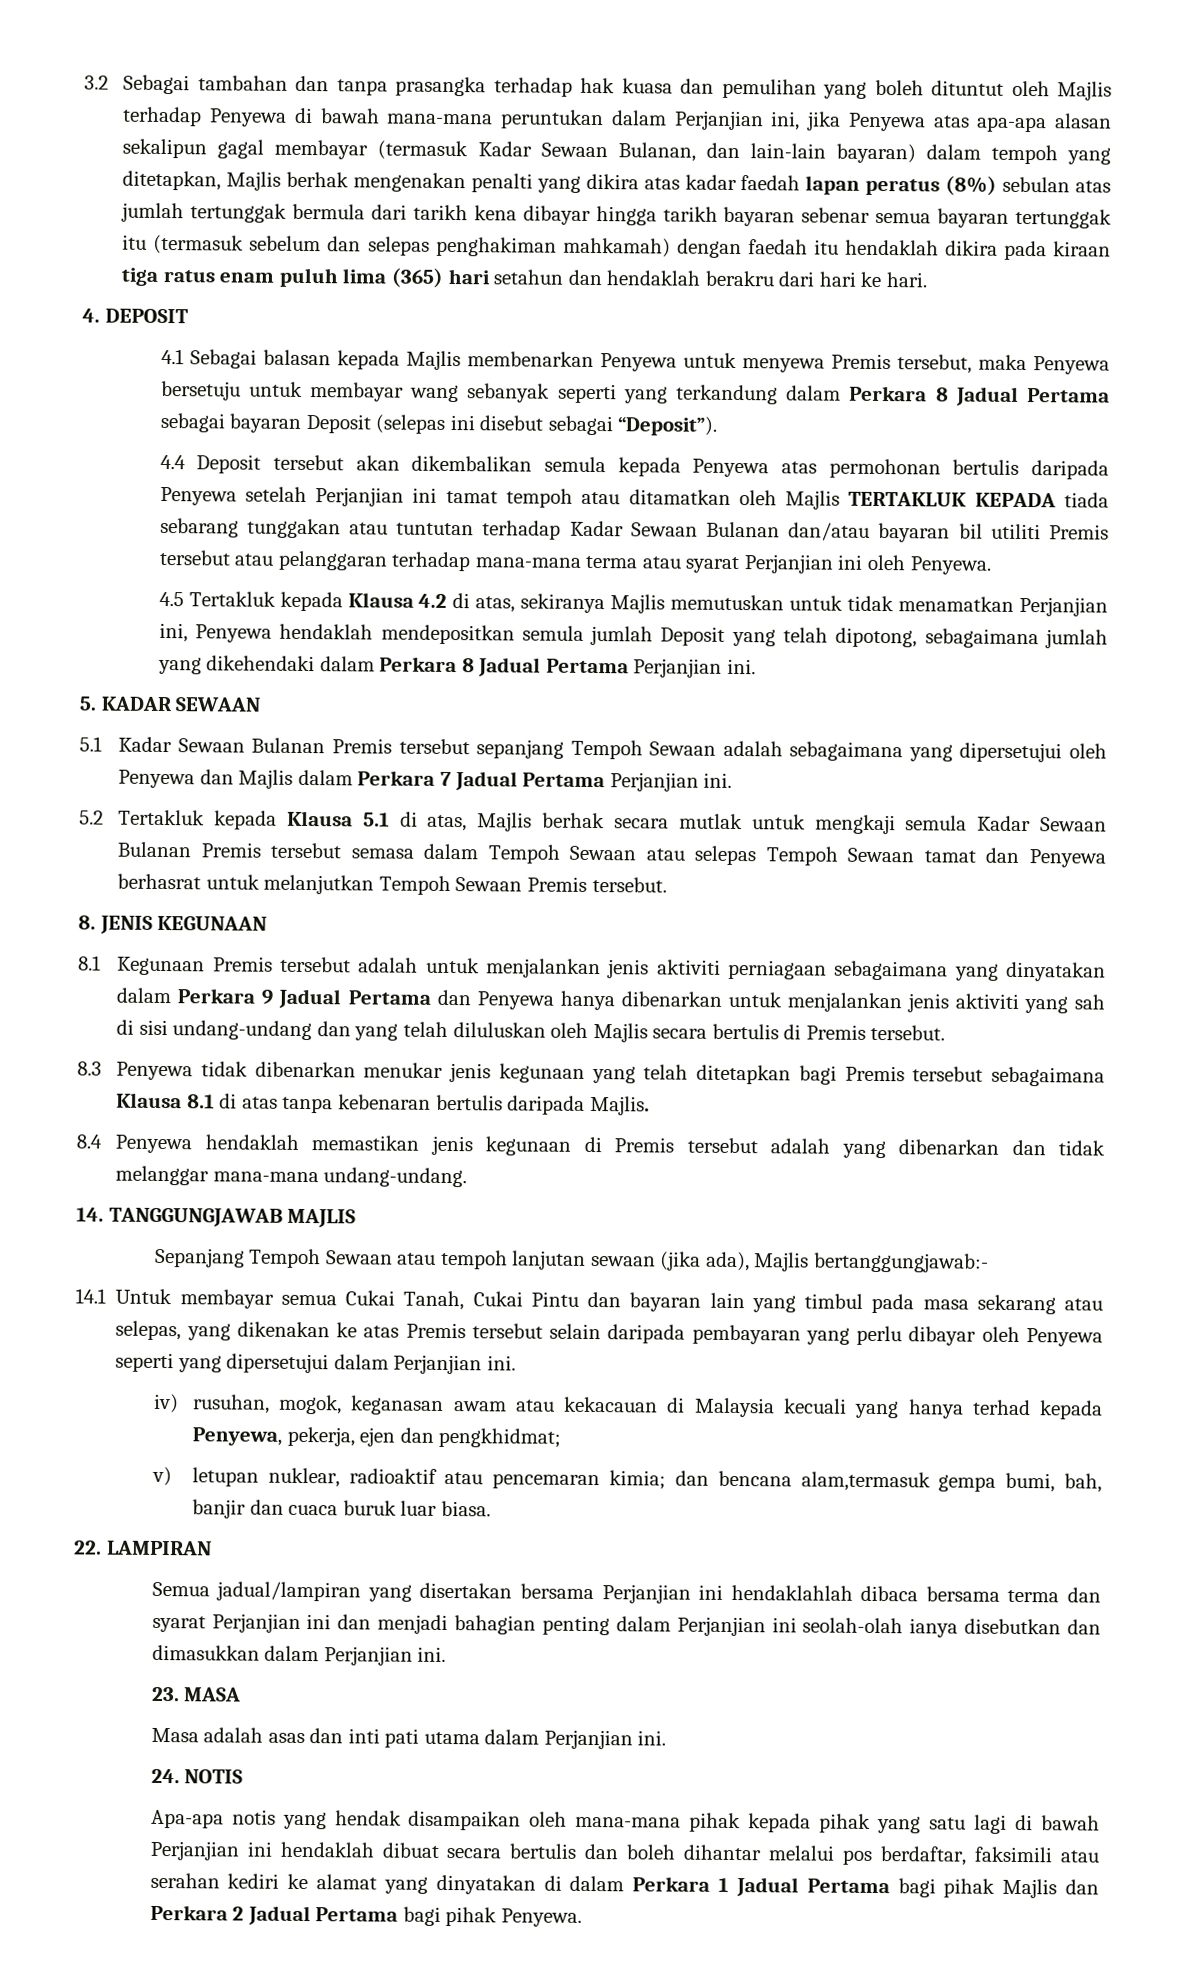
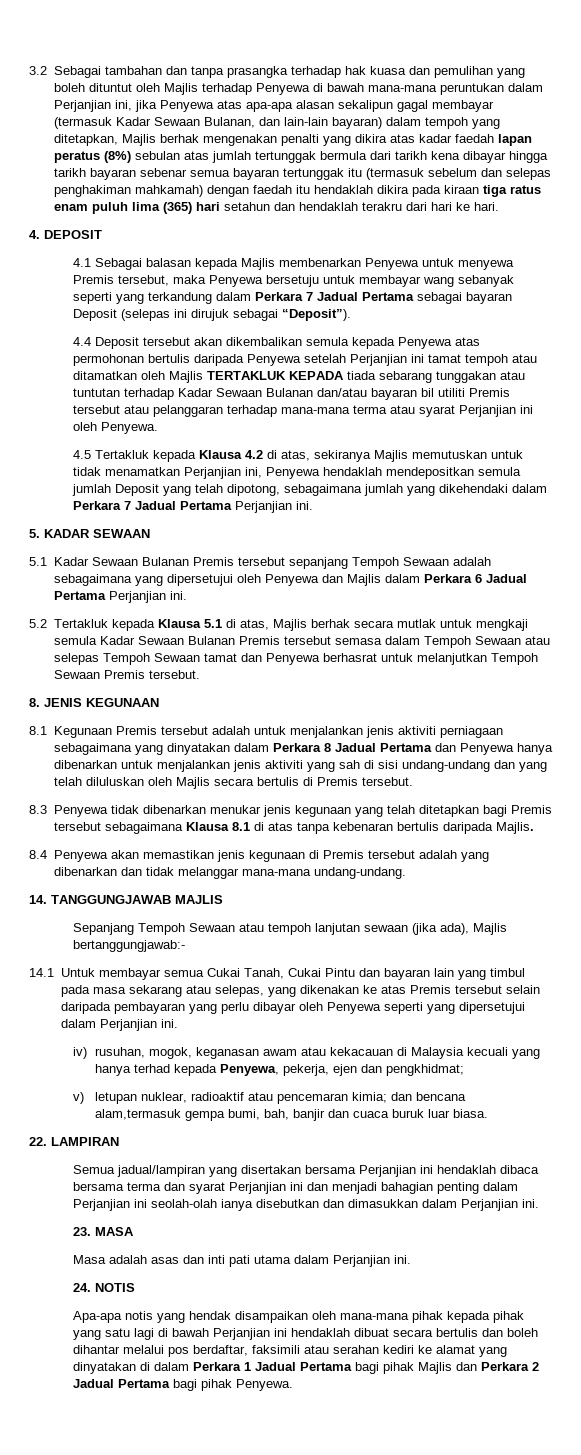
- 3.2 Sebagai tambahan dan tanpa prasangka terhadap hak kuasa dan pemulihan yang boleh dituntut oleh Majlis terhadap Penyewa di bawah mana-mana peruntukan dalam Perjanjian ini, jika Penyewa atas apa-apa alasan sekalipun gagal membayar (termasuk Kadar Sewaan Bulanan, dan lain-lain bayaran) dalam tempoh yang ditetapkan, Majlis berhak mengenakan penalti yang dikira atas kadar faedah lapan peratus (8%) sebulan atas jumlah tertunggak bermula dari tarikh kena dibayar hingga tarikh bayaran sebenar semua bayaran tertunggak itu (termasuk sebelum dan selepas penghakiman mahkamah) dengan faedah itu hendaklah dikira pada kiraan tiga ratus enam puluh lima (365) hari setahun dan hendaklah berakru dari hari ke hari.
+ 3.2 Sebagai tambahan dan tanpa prasangka terhadap hak kuasa dan pemulihan yang boleh dituntut oleh Majlis terhadap Penyewa di bawah mana-mana peruntukan dalam Perjanjian ini, jika Penyewa atas apa-apa alasan sekalipun gagal membayar (termasuk Kadar Sewaan Bulanan, dan lain-lain bayaran) dalam tempoh yang ditetapkan, Majlis berhak mengenakan penalti yang dikira atas kadar faedah lapan peratus (8%) sebulan atas jumlah tertunggak bermula dari tarikh kena dibayar hingga tarikh bayaran sebenar semua bayaran tertunggak itu (termasuk sebelum dan selepas penghakiman mahkamah) dengan faedah itu hendaklah dikira pada kiraan tiga ratus enam puluh lima (365) hari setahun dan hendaklah terakru dari hari ke hari.
- 4.1 Sebagai balasan kepada Majlis membenarkan Penyewa untuk menyewa Premis tersebut, maka Penyewa bersetuju untuk membayar wang sebanyak seperti yang terkandung dalam Perkara 8 Jadual Pertama sebagai bayaran Deposit (selepas ini disebut sebagai “Deposit”).
+ 4.1 Sebagai balasan kepada Majlis membenarkan Penyewa untuk menyewa Premis tersebut, maka Penyewa bersetuju untuk membayar wang sebanyak seperti yang terkandung dalam Perkara 7 Jadual Pertama sebagai bayaran Deposit (selepas ini dirujuk sebagai “Deposit”).
- 4.5 Tertakluk kepada Klausa 4.2 di atas, sekiranya Majlis memutuskan untuk tidak menamatkan Perjanjian ini, Penyewa hendaklah mendepositkan semula jumlah Deposit yang telah dipotong, sebagaimana jumlah yang dikehendaki dalam Perkara 8 Jadual Pertama Perjanjian ini.
+ 4.5 Tertakluk kepada Klausa 4.2 di atas, sekiranya Majlis memutuskan untuk tidak menamatkan Perjanjian ini, Penyewa hendaklah mendepositkan semula jumlah Deposit yang telah dipotong, sebagaimana jumlah yang dikehendaki dalam Perkara 7 Jadual Pertama Perjanjian ini.
- 5.1 Kadar Sewaan Bulanan Premis tersebut sepanjang Tempoh Sewaan adalah sebagaimana yang dipersetujui oleh Penyewa dan Majlis dalam Perkara 7 Jadual Pertama Perjanjian ini.
+ 5.1 Kadar Sewaan Bulanan Premis tersebut sepanjang Tempoh Sewaan adalah sebagaimana yang dipersetujui oleh Penyewa dan Majlis dalam Perkara 6 Jadual Pertama Perjanjian ini.
- 8.1 Kegunaan Premis tersebut adalah untuk menjalankan jenis aktiviti perniagaan sebagaimana yang dinyatakan dalam Perkara 9 Jadual Pertama dan Penyewa hanya dibenarkan untuk menjalankan jenis aktiviti yang sah di sisi undang-undang dan yang telah diluluskan oleh Majlis secara bertulis di Premis tersebut.
+ 8.1 Kegunaan Premis tersebut adalah untuk menjalankan jenis aktiviti perniagaan sebagaimana yang dinyatakan dalam Perkara 8 Jadual Pertama dan Penyewa hanya dibenarkan untuk menjalankan jenis aktiviti yang sah di sisi undang-undang dan yang telah diluluskan oleh Majlis secara bertulis di Premis tersebut.
- 8.4 Penyewa hendaklah memastikan jenis kegunaan di Premis tersebut adalah yang dibenarkan dan tidak melanggar mana-mana undang-undang.
+ 8.4 Penyewa akan memastikan jenis kegunaan di Premis tersebut adalah yang dibenarkan dan tidak melanggar mana-mana undang-undang.
- Semua jadual/lampiran yang disertakan bersama Perjanjian ini hendaklahlah dibaca bersama terma dan syarat Perjanjian ini dan menjadi bahagian penting dalam Perjanjian ini seolah-olah ianya disebutkan dan dimasukkan dalam Perjanjian ini.
+ Semua jadual/lampiran yang disertakan bersama Perjanjian ini hendaklah dibaca bersama terma dan syarat Perjanjian ini dan menjadi bahagian penting dalam Perjanjian ini seolah-olah ianya disebutkan dan dimasukkan dalam Perjanjian ini.

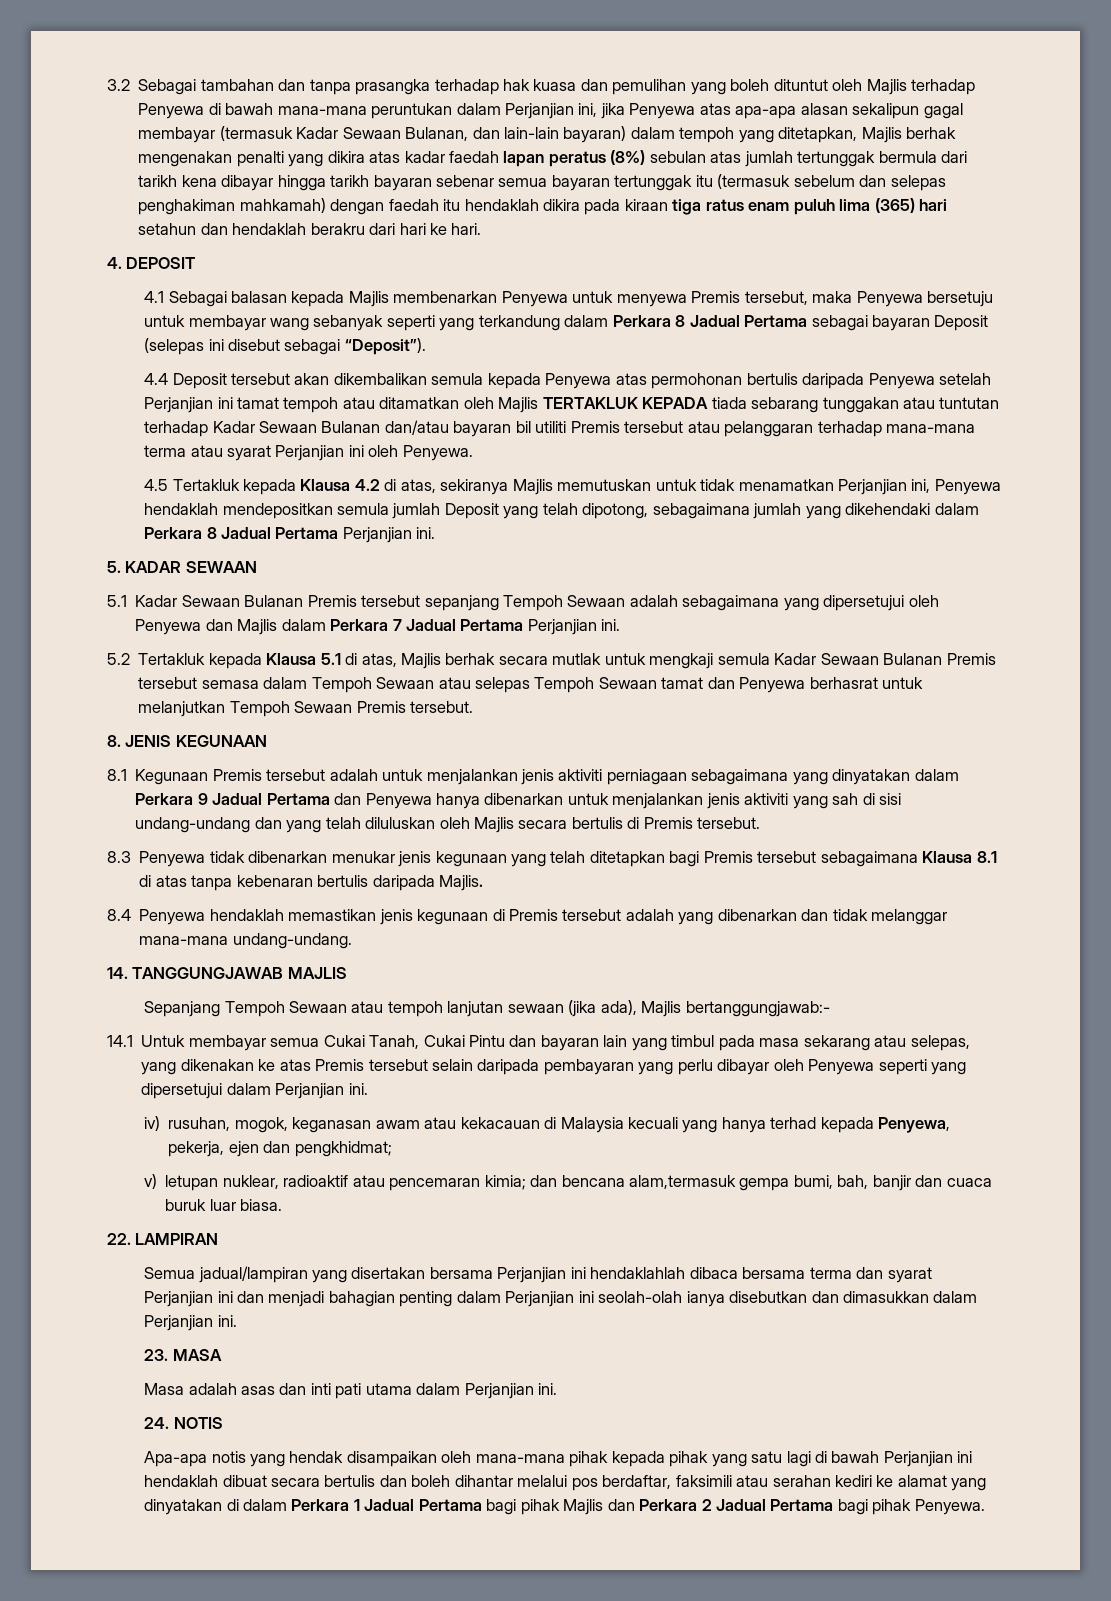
- 3.2 Sebagai tambahan dan tanpa prasangka terhadap hak kuasa dan pemulihan yang boleh dituntut oleh Majlis terhadap Penyewa di bawah mana-mana peruntukan dalam Perjanjian ini, jika Penyewa atas apa-apa alasan sekalipun gagal membayar (termasuk Kadar Sewaan Bulanan, dan lain-lain bayaran) dalam tempoh yang ditetapkan, Majlis berhak mengenakan penalti yang dikira atas kadar faedah lapan peratus (8%) sebulan atas jumlah tertunggak bermula dari tarikh kena dibayar hingga tarikh bayaran sebenar semua bayaran tertunggak itu (termasuk sebelum dan selepas penghakiman mahkamah) dengan faedah itu hendaklah dikira pada kiraan tiga ratus enam puluh lima (365) hari setahun dan hendaklah terakru dari hari ke hari.
+ 3.2 Sebagai tambahan dan tanpa prasangka terhadap hak kuasa dan pemulihan yang boleh dituntut oleh Majlis terhadap Penyewa di bawah mana-mana peruntukan dalam Perjanjian ini, jika Penyewa atas apa-apa alasan sekalipun gagal membayar (termasuk Kadar Sewaan Bulanan, dan lain-lain bayaran) dalam tempoh yang ditetapkan, Majlis berhak mengenakan penalti yang dikira atas kadar faedah lapan peratus (8%) sebulan atas jumlah tertunggak bermula dari tarikh kena dibayar hingga tarikh bayaran sebenar semua bayaran tertunggak itu (termasuk sebelum dan selepas penghakiman mahkamah) dengan faedah itu hendaklah dikira pada kiraan tiga ratus enam puluh lima (365) hari setahun dan hendaklah berakru dari hari ke hari.
- 4.1 Sebagai balasan kepada Majlis membenarkan Penyewa untuk menyewa Premis tersebut, maka Penyewa bersetuju untuk membayar wang sebanyak seperti yang terkandung dalam Perkara 7 Jadual Pertama sebagai bayaran Deposit (selepas ini dirujuk sebagai “Deposit”).
+ 4.1 Sebagai balasan kepada Majlis membenarkan Penyewa untuk menyewa Premis tersebut, maka Penyewa bersetuju untuk membayar wang sebanyak seperti yang terkandung dalam Perkara 8 Jadual Pertama sebagai bayaran Deposit (selepas ini disebut sebagai “Deposit”).
- 4.5 Tertakluk kepada Klausa 4.2 di atas, sekiranya Majlis memutuskan untuk tidak menamatkan Perjanjian ini, Penyewa hendaklah mendepositkan semula jumlah Deposit yang telah dipotong, sebagaimana jumlah yang dikehendaki dalam Perkara 7 Jadual Pertama Perjanjian ini.
+ 4.5 Tertakluk kepada Klausa 4.2 di atas, sekiranya Majlis memutuskan untuk tidak menamatkan Perjanjian ini, Penyewa hendaklah mendepositkan semula jumlah Deposit yang telah dipotong, sebagaimana jumlah yang dikehendaki dalam Perkara 8 Jadual Pertama Perjanjian ini.
- 5.1 Kadar Sewaan Bulanan Premis tersebut sepanjang Tempoh Sewaan adalah sebagaimana yang dipersetujui oleh Penyewa dan Majlis dalam Perkara 6 Jadual Pertama Perjanjian ini.
+ 5.1 Kadar Sewaan Bulanan Premis tersebut sepanjang Tempoh Sewaan adalah sebagaimana yang dipersetujui oleh Penyewa dan Majlis dalam Perkara 7 Jadual Pertama Perjanjian ini.
- 8.1 Kegunaan Premis tersebut adalah untuk menjalankan jenis aktiviti perniagaan sebagaimana yang dinyatakan dalam Perkara 8 Jadual Pertama dan Penyewa hanya dibenarkan untuk menjalankan jenis aktiviti yang sah di sisi undang-undang dan yang telah diluluskan oleh Majlis secara bertulis di Premis tersebut.
+ 8.1 Kegunaan Premis tersebut adalah untuk menjalankan jenis aktiviti perniagaan sebagaimana yang dinyatakan dalam Perkara 9 Jadual Pertama dan Penyewa hanya dibenarkan untuk menjalankan jenis aktiviti yang sah di sisi undang-undang dan yang telah diluluskan oleh Majlis secara bertulis di Premis tersebut.
- 8.4 Penyewa akan memastikan jenis kegunaan di Premis tersebut adalah yang dibenarkan dan tidak melanggar mana-mana undang-undang.
+ 8.4 Penyewa hendaklah memastikan jenis kegunaan di Premis tersebut adalah yang dibenarkan dan tidak melanggar mana-mana undang-undang.
- Semua jadual/lampiran yang disertakan bersama Perjanjian ini hendaklah dibaca bersama terma dan syarat Perjanjian ini dan menjadi bahagian penting dalam Perjanjian ini seolah-olah ianya disebutkan dan dimasukkan dalam Perjanjian ini.
+ Semua jadual/lampiran yang disertakan bersama Perjanjian ini hendaklahlah dibaca bersama terma dan syarat Perjanjian ini dan menjadi bahagian penting dalam Perjanjian ini seolah-olah ianya disebutkan dan dimasukkan dalam Perjanjian ini.

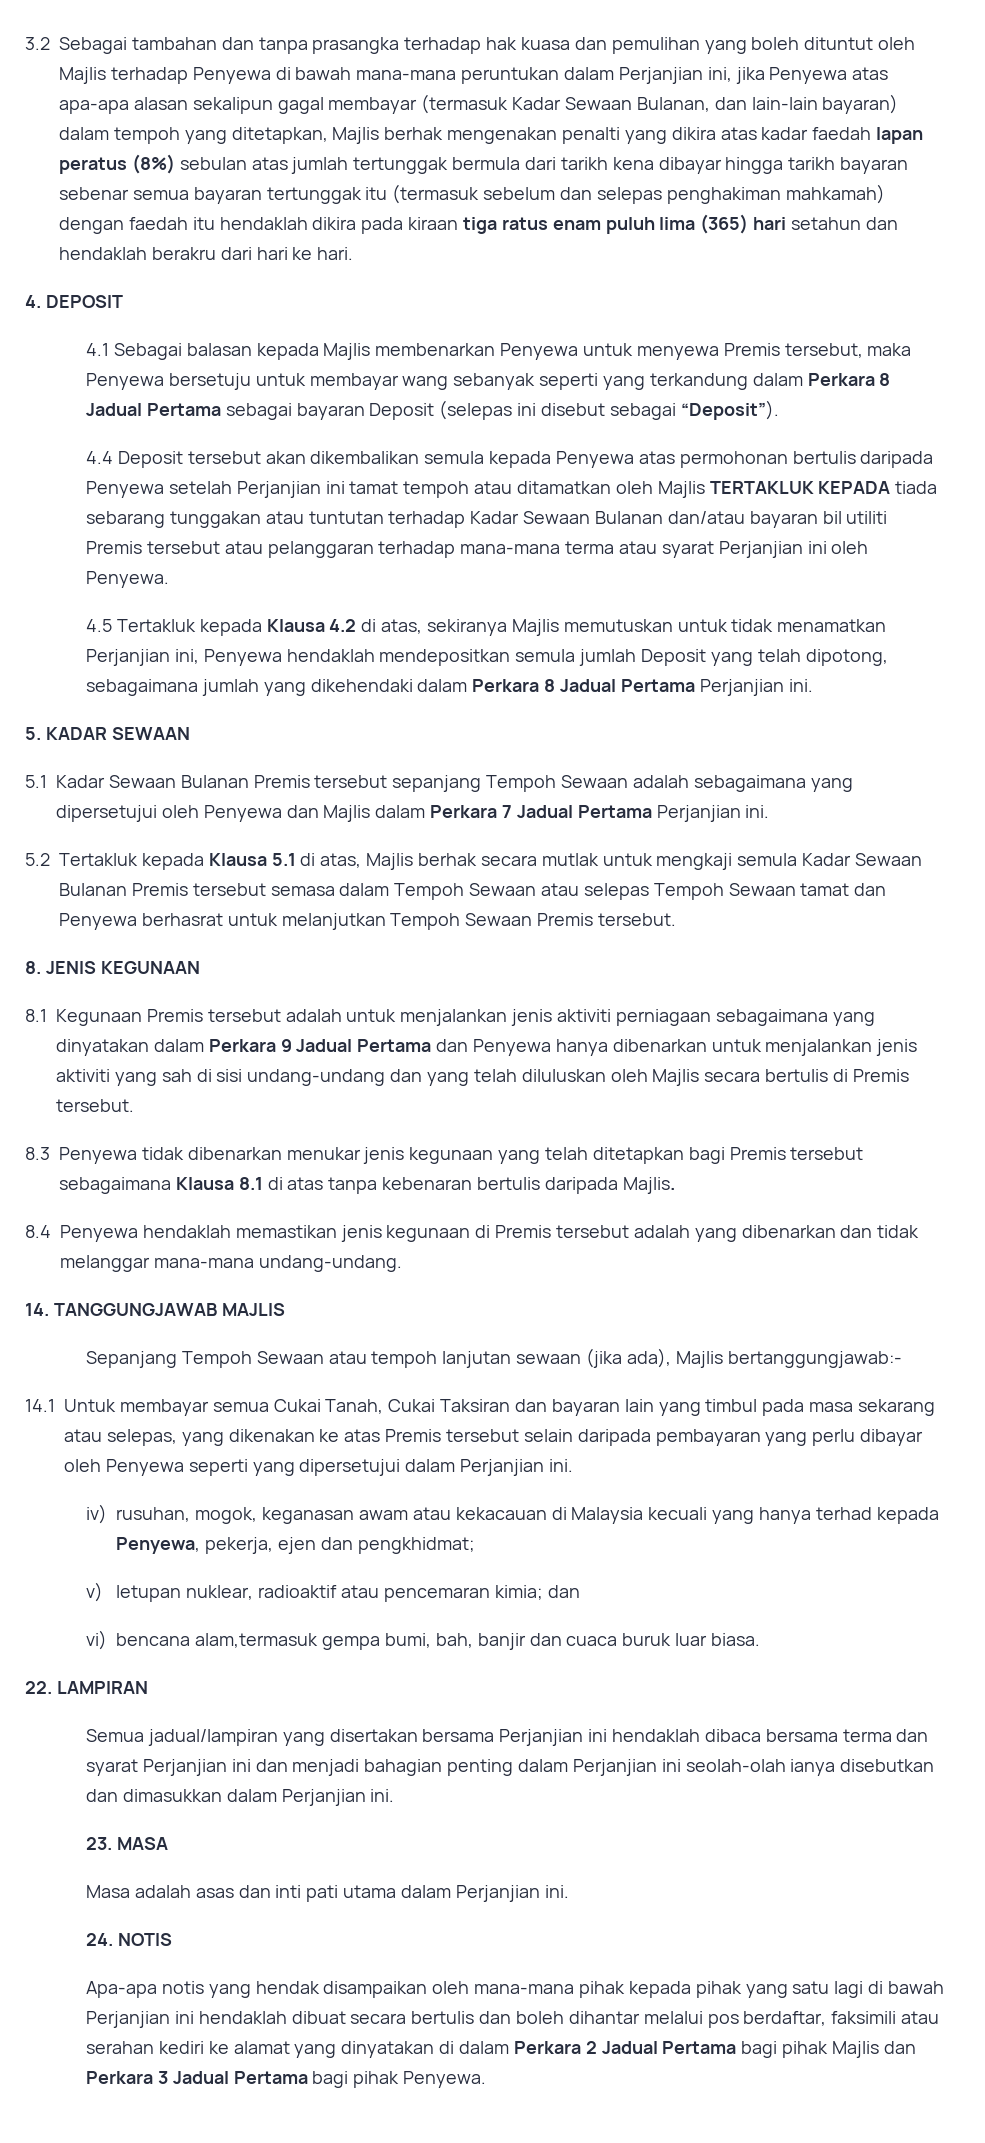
- 14.1 Untuk membayar semua Cukai Tanah, Cukai Pintu dan bayaran lain yang timbul pada masa sekarang atau selepas, yang dikenakan ke atas Premis tersebut selain daripada pembayaran yang perlu dibayar oleh Penyewa seperti yang dipersetujui dalam Perjanjian ini.
+ 14.1 Untuk membayar semua Cukai Tanah, Cukai Taksiran dan bayaran lain yang timbul pada masa sekarang atau selepas, yang dikenakan ke atas Premis tersebut selain daripada pembayaran yang perlu dibayar oleh Penyewa seperti yang dipersetujui dalam Perjanjian ini.
- v) letupan nuklear, radioaktif atau pencemaran kimia; dan bencana alam,termasuk gempa bumi, bah, banjir dan cuaca buruk luar biasa.
+ v) letupan nuklear, radioaktif atau pencemaran kimia; dan
+ vi) bencana alam,termasuk gempa bumi, bah, banjir dan cuaca buruk luar biasa.
- Semua jadual/lampiran yang disertakan bersama Perjanjian ini hendaklahlah dibaca bersama terma dan syarat Perjanjian ini dan menjadi bahagian penting dalam Perjanjian ini seolah-olah ianya disebutkan dan dimasukkan dalam Perjanjian ini.
+ Semua jadual/lampiran yang disertakan bersama Perjanjian ini hendaklah dibaca bersama terma dan syarat Perjanjian ini dan menjadi bahagian penting dalam Perjanjian ini seolah-olah ianya disebutkan dan dimasukkan dalam Perjanjian ini.
- Apa-apa notis yang hendak disampaikan oleh mana-mana pihak kepada pihak yang satu lagi di bawah Perjanjian ini hendaklah dibuat secara bertulis dan boleh dihantar melalui pos berdaftar, faksimili atau serahan kediri ke alamat yang dinyatakan di dalam Perkara 1 Jadual Pertama bagi pihak Majlis dan Perkara 2 Jadual Pertama bagi pihak Penyewa.
+ Apa-apa notis yang hendak disampaikan oleh mana-mana pihak kepada pihak yang satu lagi di bawah Perjanjian ini hendaklah dibuat secara bertulis dan boleh dihantar melalui pos berdaftar, faksimili atau serahan kediri ke alamat yang dinyatakan di dalam Perkara 2 Jadual Pertama bagi pihak Majlis dan Perkara 3 Jadual Pertama bagi pihak Penyewa.

